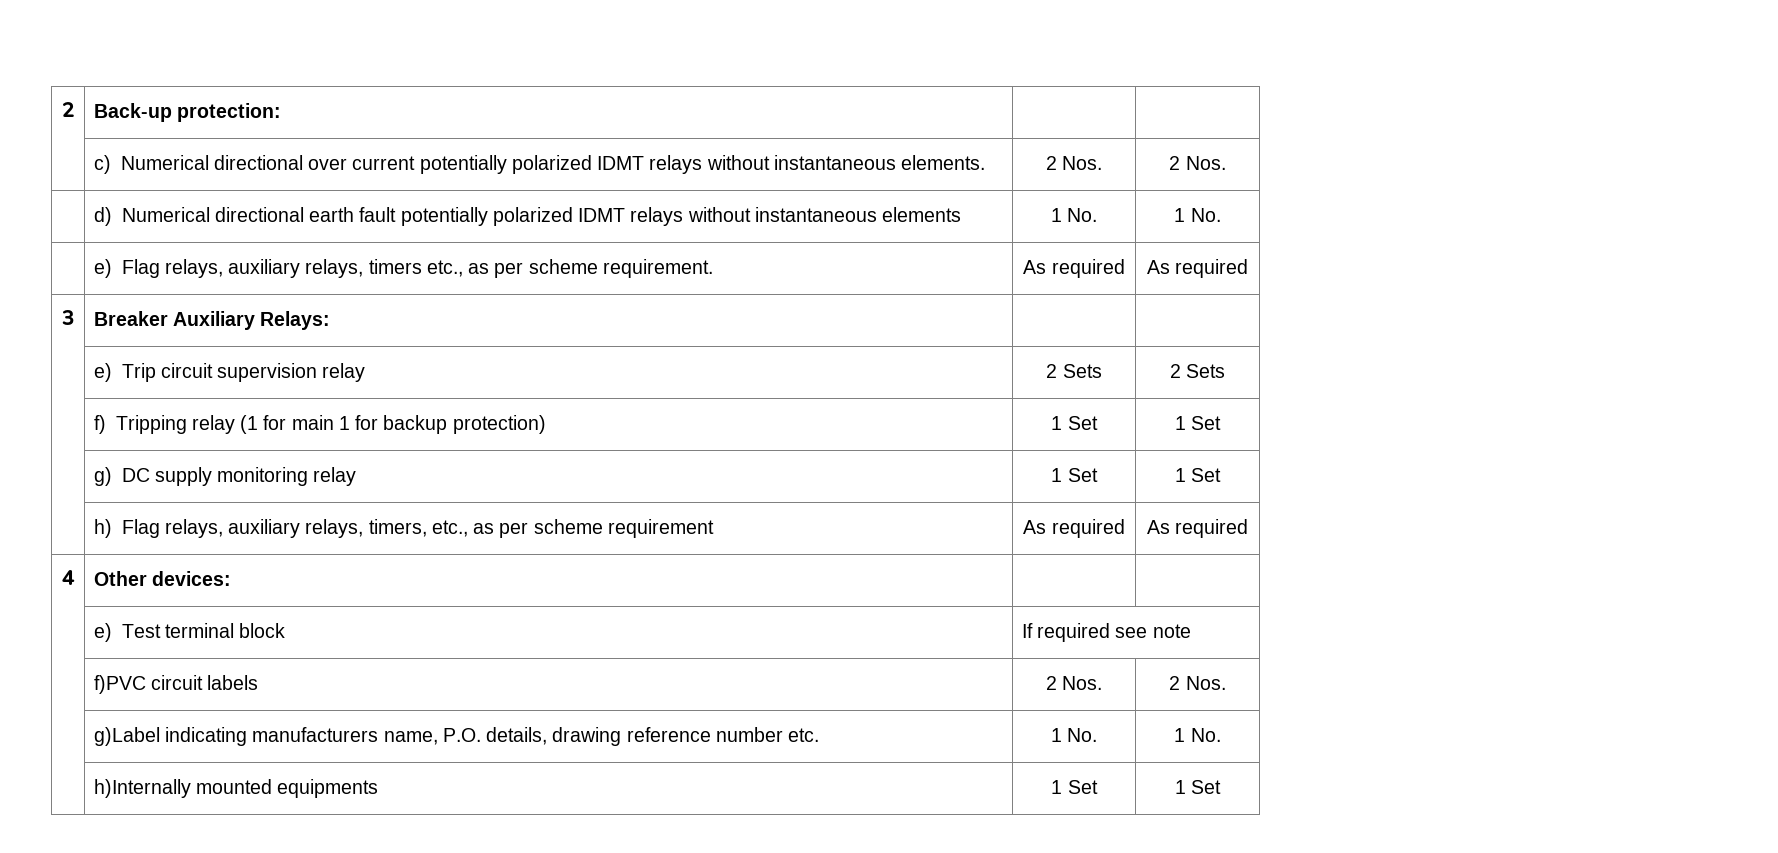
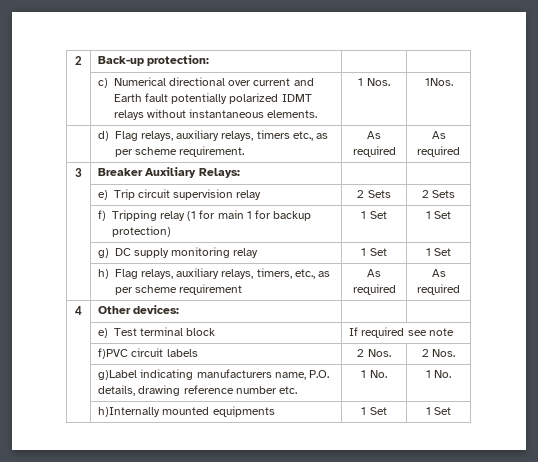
- | c) Numerical directional over current potentially polarized IDMT relays without instantaneous elements. | 2 Nos. | 2 Nos.
- | d) Numerical directional earth fault potentially polarized IDMT relays without instantaneous elements | 1 No. | 1 No.
- | e) Flag relays, auxiliary relays, timers etc., as per scheme requirement. | As required | As required
+ | c) Numerical directional over current and Earth fault potentially polarized IDMT relays without instantaneous elements. | 1 Nos. | 1Nos.
+ | d) Flag relays, auxiliary relays, timers etc., as per scheme requirement. | As required | As required

